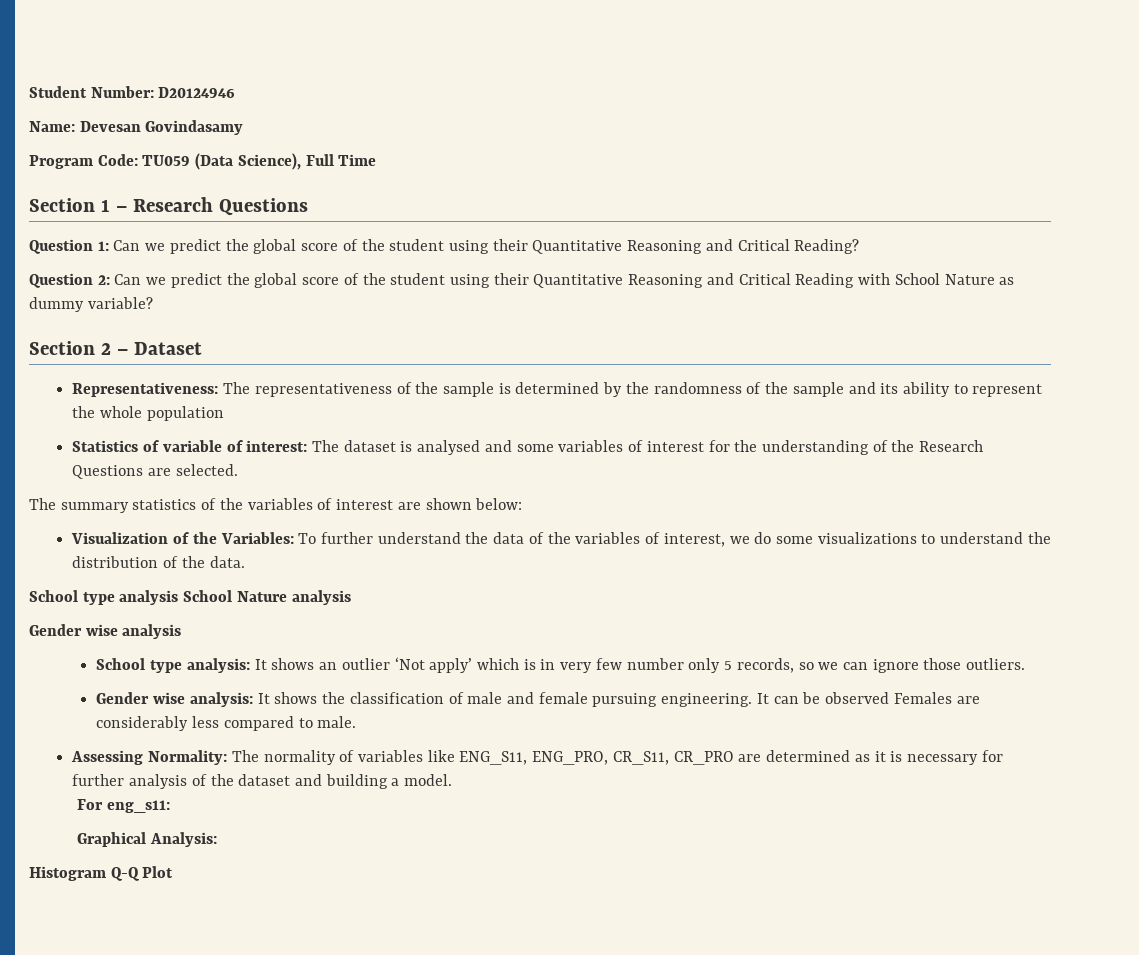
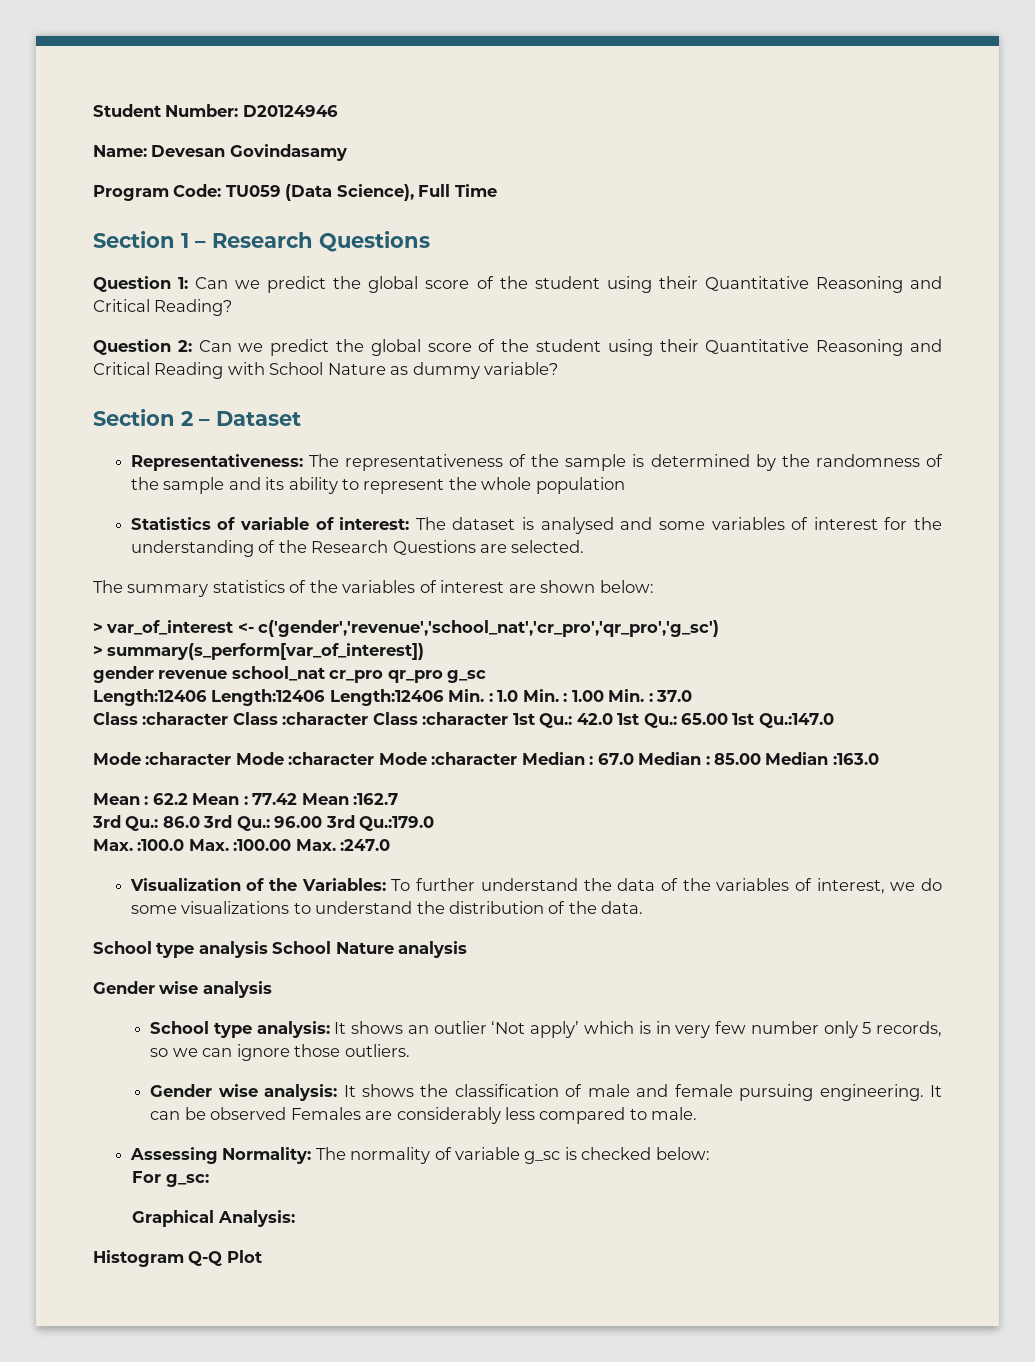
+ > var_of_interest <- c('gender','revenue','school_nat','cr_pro','qr_pro','g_sc')
+ > summary(s_perform[var_of_interest])
+ gender revenue school_nat cr_pro qr_pro g_sc
+ Length:12406 Length:12406 Length:12406 Min. : 1.0 Min. : 1.00 Min. : 37.0
+ Class :character Class :character Class :character 1st Qu.: 42.0 1st Qu.: 65.00 1st Qu.:147.0
+ Mode :character Mode :character Mode :character Median : 67.0 Median : 85.00 Median :163.0
+ Mean : 62.2 Mean : 77.42 Mean :162.7
+ 3rd Qu.: 86.0 3rd Qu.: 96.00 3rd Qu.:179.0
+ Max. :100.0 Max. :100.00 Max. :247.0
- Assessing Normality: The normality of variables like ENG_S11, ENG_PRO, CR_S11, CR_PRO are determined as it is necessary for further analysis of the dataset and building a model.
+ Assessing Normality: The normality of variable g_sc is checked below:
- For eng_s11:
+ For g_sc:

